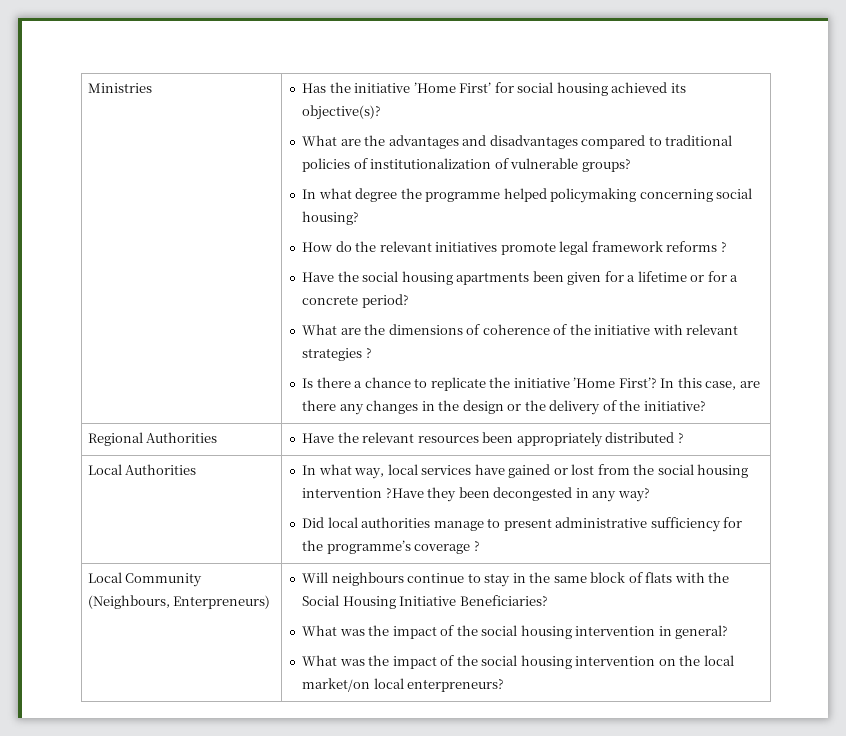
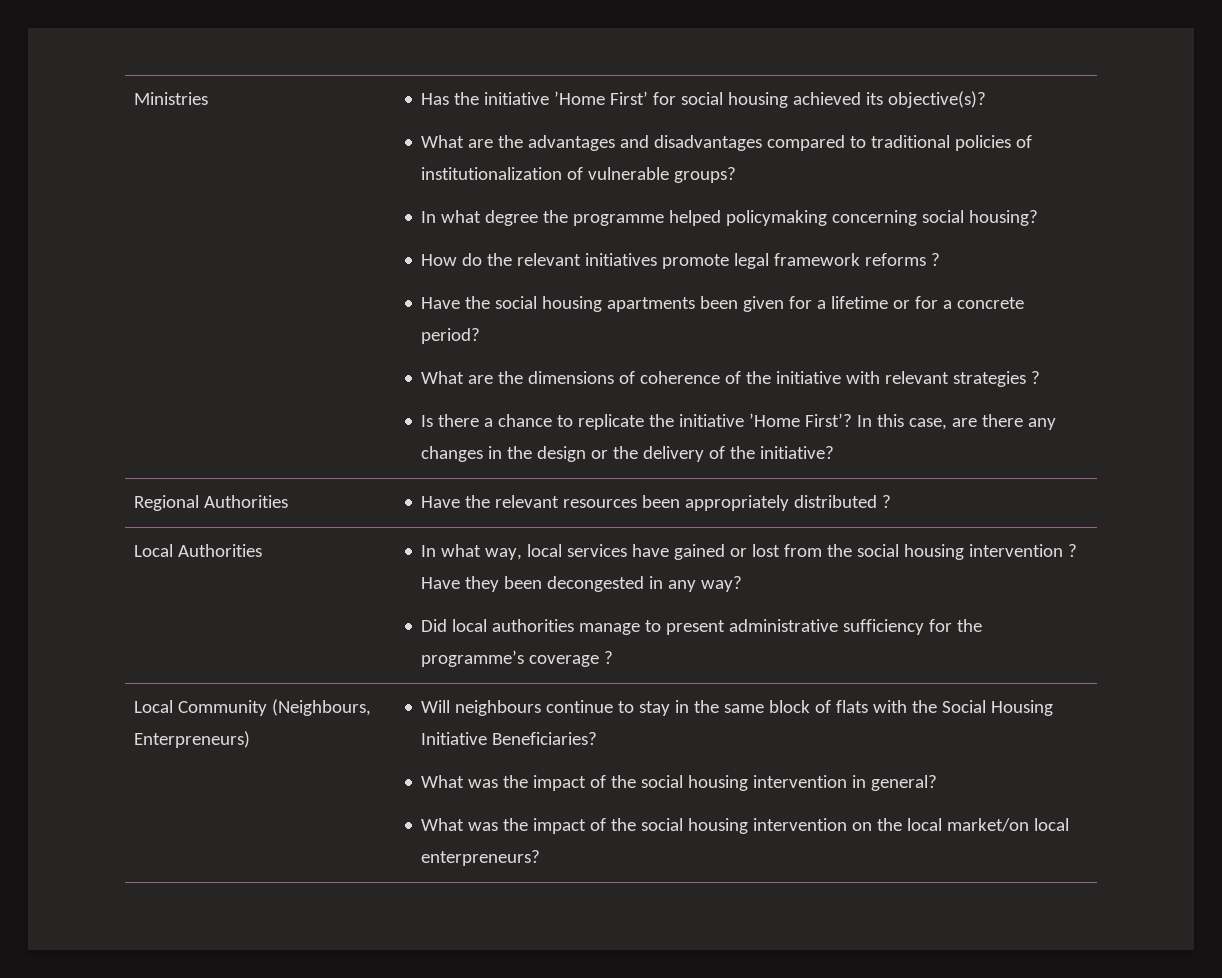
- Local Authorities | In what way, local services have gained or lost from the social housing intervention ?Have they been decongested in any way?
+ Local Authorities | In what way, local services have gained or lost from the social housing intervention ? Have they been decongested in any way?

